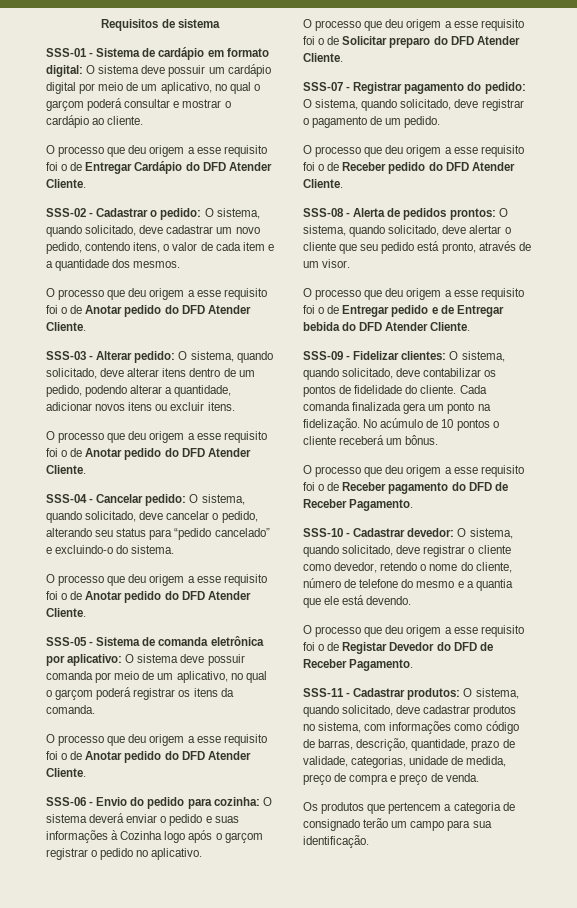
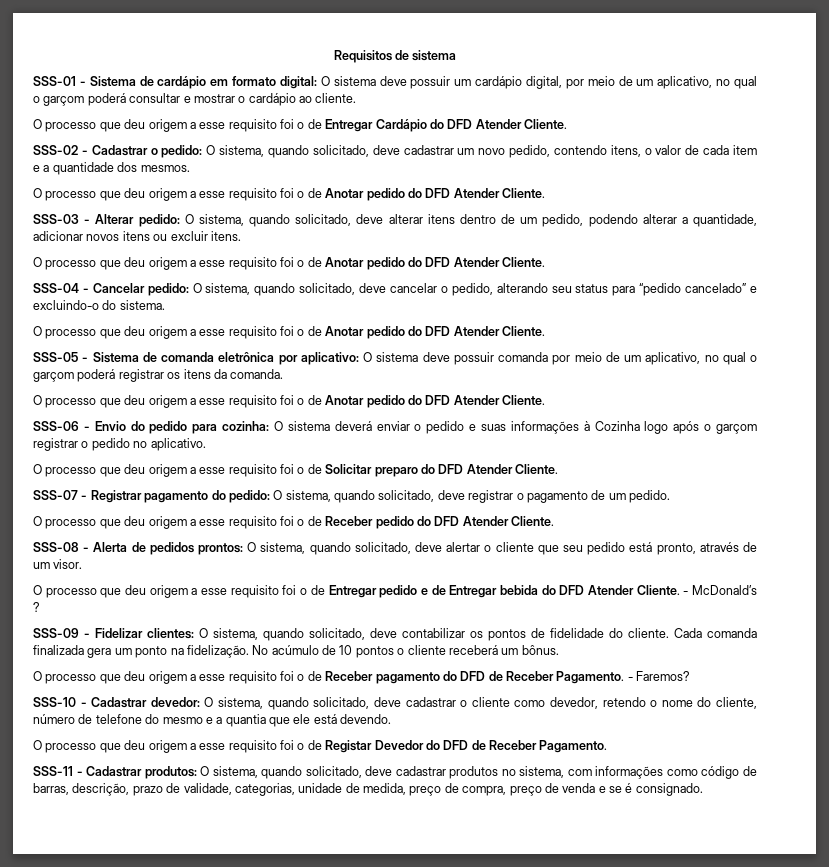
- SSS-01 - Sistema de cardápio em formato digital: O sistema deve possuir um cardápio digital por meio de um aplicativo, no qual o garçom poderá consultar e mostrar o cardápio ao cliente.
+ SSS-01 - Sistema de cardápio em formato digital: O sistema deve possuir um cardápio digital, por meio de um aplicativo, no qual o garçom poderá consultar e mostrar o cardápio ao cliente.
+ - McDonald’s ?
+ - Faremos?
- SSS-10 - Cadastrar devedor: O sistema, quando solicitado, deve registrar o cliente como devedor, retendo o nome do cliente, número de telefone do mesmo e a quantia que ele está devendo.
+ SSS-10 - Cadastrar devedor: O sistema, quando solicitado, deve cadastrar o cliente como devedor, retendo o nome do cliente, número de telefone do mesmo e a quantia que ele está devendo.
- SSS-11 - Cadastrar produtos: O sistema, quando solicitado, deve cadastrar produtos no sistema, com informações como código de barras, descrição, quantidade, prazo de validade, categorias, unidade de medida, preço de compra e preço de venda.
- Os produtos que pertencem a categoria de consignado terão um campo para sua identificação.
+ SSS-11 - Cadastrar produtos: O sistema, quando solicitado, deve cadastrar produtos no sistema, com informações como código de barras, descrição, prazo de validade, categorias, unidade de medida, preço de compra, preço de venda e se é consignado.

